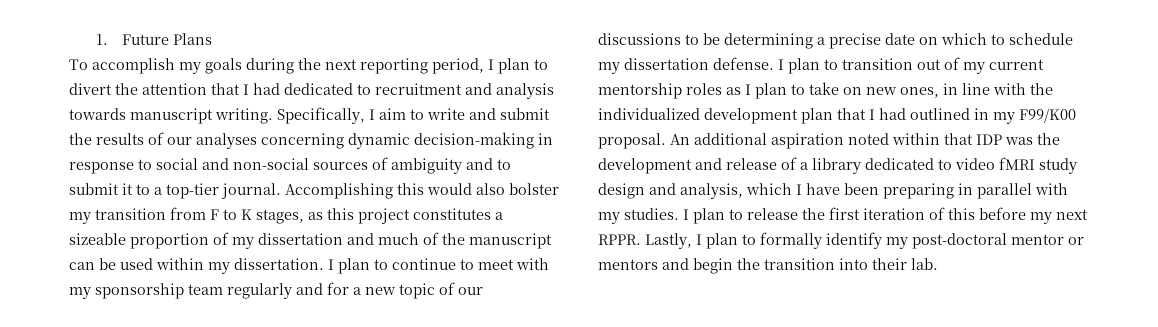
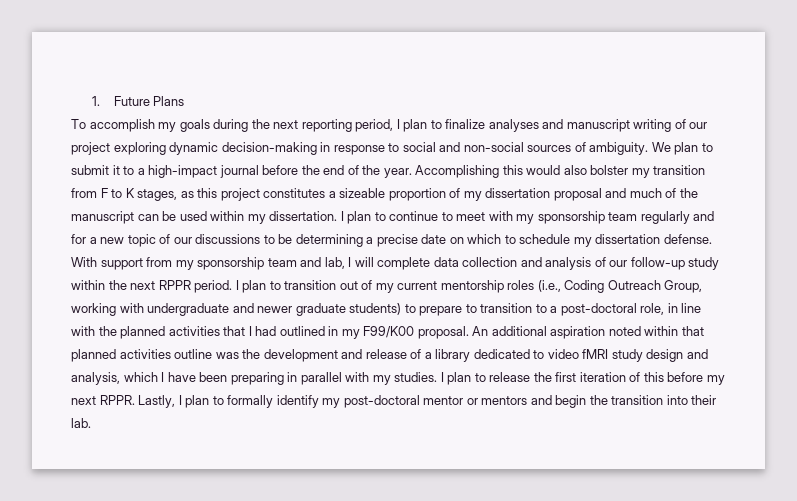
- To accomplish my goals during the next reporting period, I plan to divert the attention that I had dedicated to recruitment and analysis towards manuscript writing. Specifically, I aim to write and submit the results of our analyses concerning dynamic decision-making in response to social and non-social sources of ambiguity and to submit it to a top-tier journal.
+ To accomplish my goals during the next reporting period, I plan to finalize analyses and manuscript writing of our project exploring dynamic decision-making in response to social and non-social sources of ambiguity. We plan to submit it to a high-impact journal before the end of the year.
- Accomplishing this would also bolster my transition from F to K stages, as this project constitutes a sizeable proportion of my dissertation and much of the manuscript can be used within my dissertation.
+ Accomplishing this would also bolster my transition from F to K stages, as this project constitutes a sizeable proportion of my dissertation proposal and much of the manuscript can be used within my dissertation.
+ With support from my sponsorship team and lab, I will complete data collection and analysis of our follow-up study within the next RPPR period.
- I plan to transition out of my current mentorship roles as I plan to take on new ones, in line with the individualized development plan that I had outlined in my F99/K00 proposal.
+ I plan to transition out of my current mentorship roles (i.e., Coding Outreach Group, working with undergraduate and newer graduate students) to prepare to transition to a post-doctoral role, in line with the planned activities that I had outlined in my F99/K00 proposal.
- An additional aspiration noted within that IDP was the development and release of a library dedicated to video fMRI study design and analysis, which I have been preparing in parallel with my studies.
+ An additional aspiration noted within that planned activities outline was the development and release of a library dedicated to video fMRI study design and analysis, which I have been preparing in parallel with my studies.

